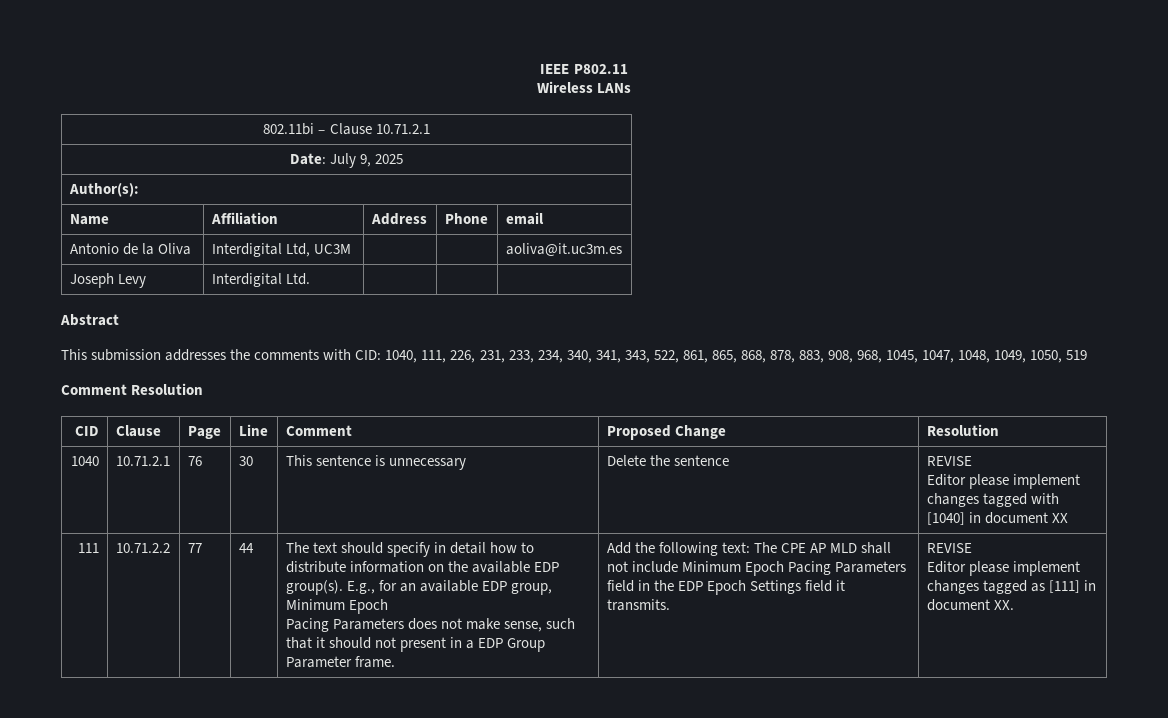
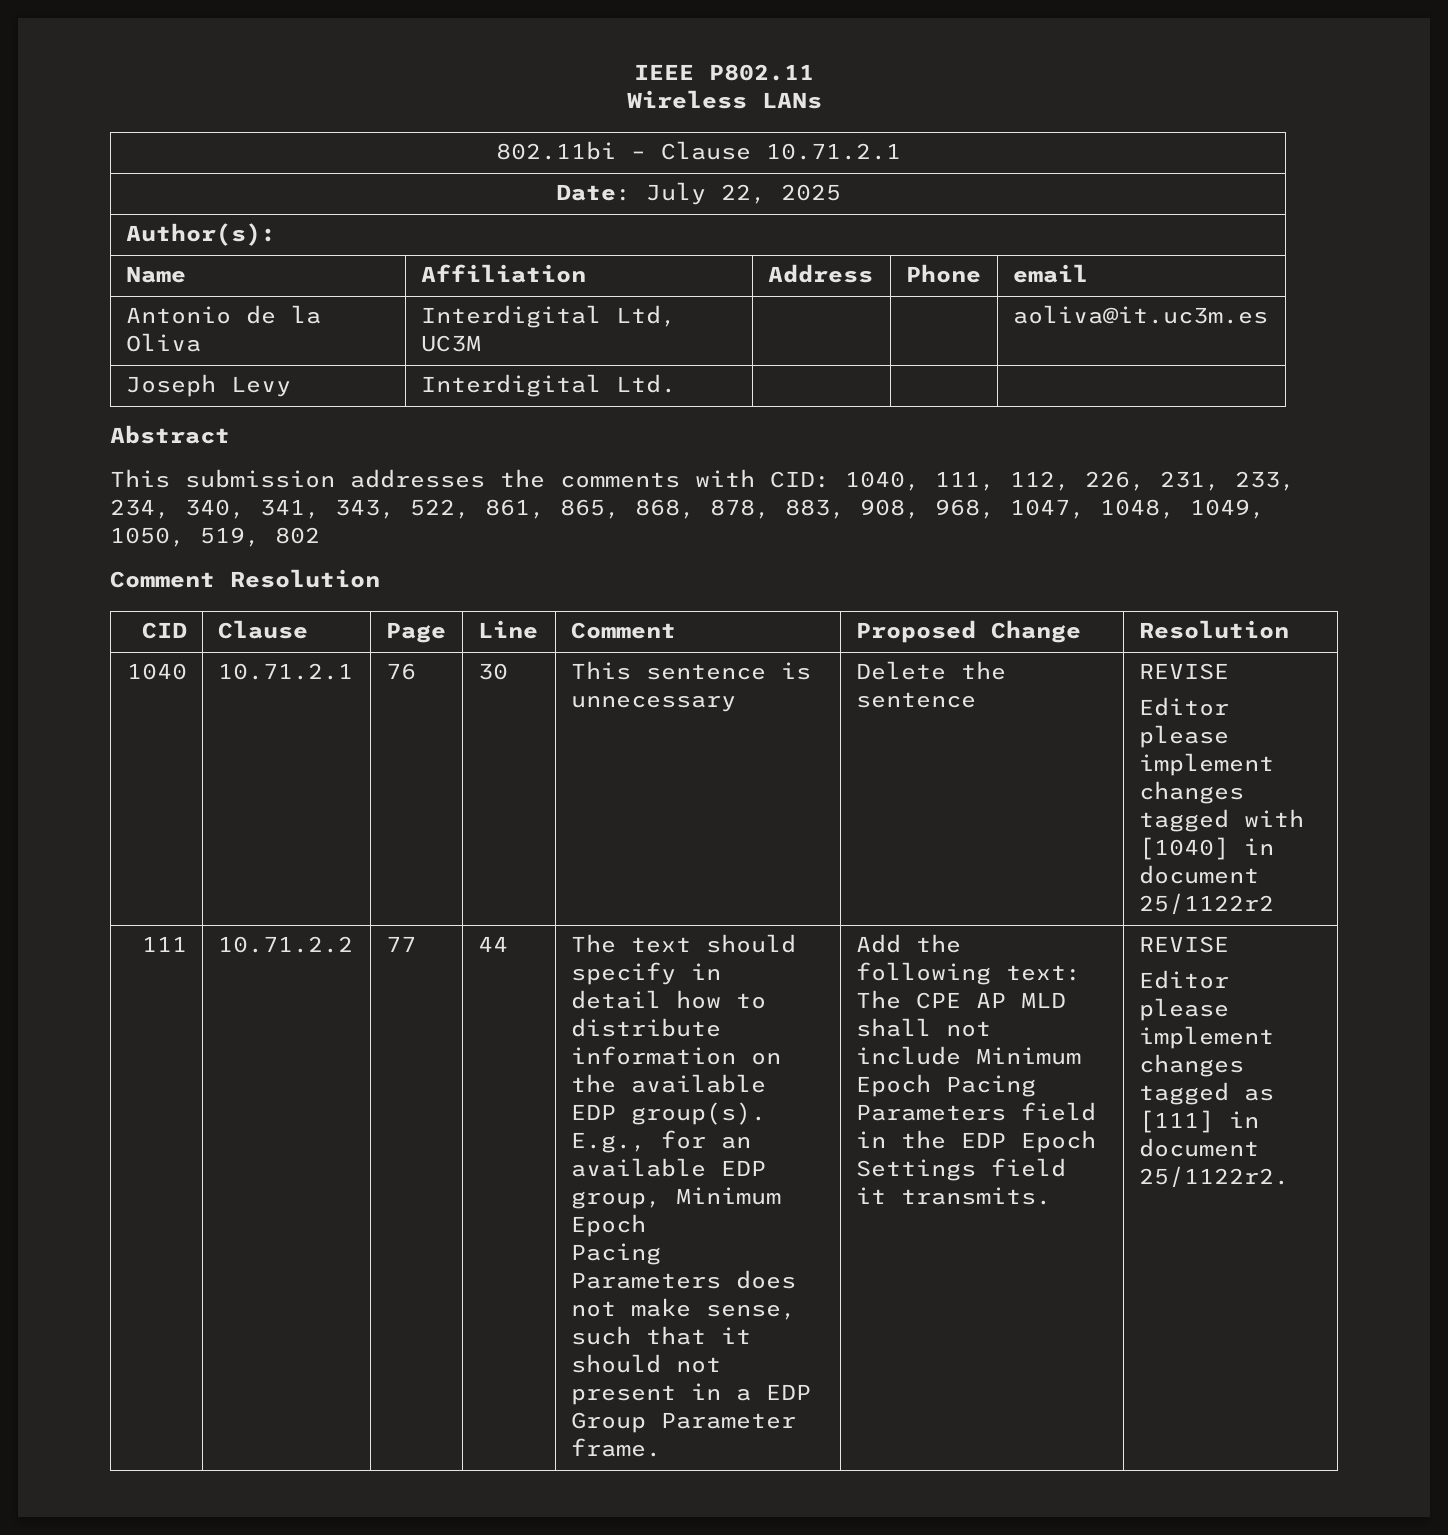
- Date: July 9, 2025
+ Date: July 22, 2025
- This submission addresses the comments with CID: 1040, 111, 226, 231, 233, 234, 340, 341, 343, 522, 861, 865, 868, 878, 883, 908, 968, 1045, 1047, 1048, 1049, 1050, 519
+ This submission addresses the comments with CID: 1040, 111, 112, 226, 231, 233, 234, 340, 341, 343, 522, 861, 865, 868, 878, 883, 908, 968, 1047, 1048, 1049, 1050, 519, 802
  1040 | 10.71.2.1 | 76 | 30 | This sentence is unnecessary | Delete the sentence | REVISE
- Editor please implement changes tagged with [1040] in document XX
+ Editor please implement changes tagged with [1040] in document 25/1122r2
- Editor please implement changes tagged as [111] in document XX.
+ Editor please implement changes tagged as [111] in document 25/1122r2.

